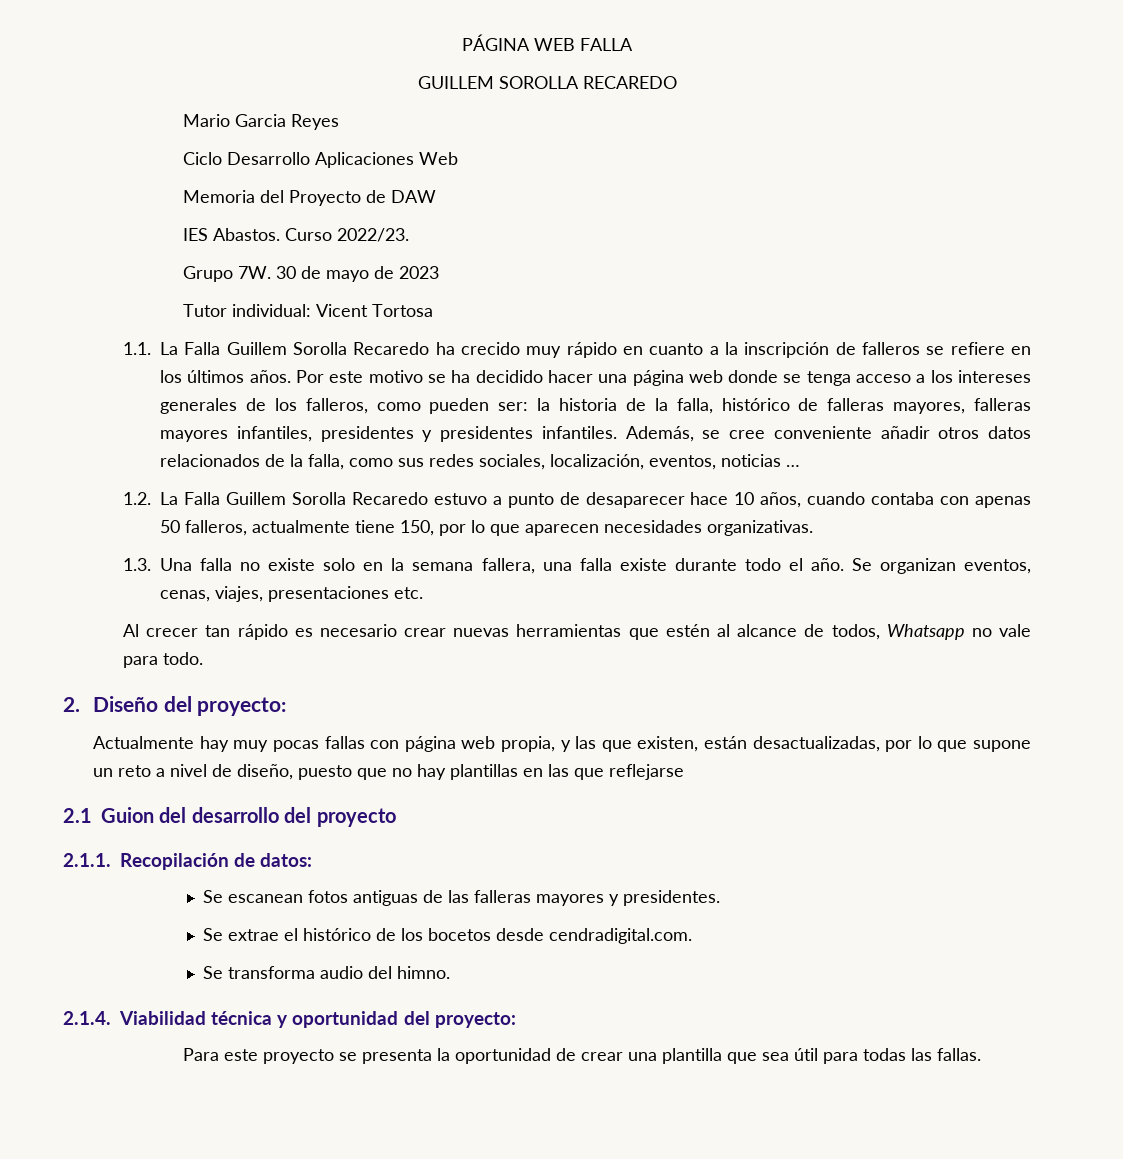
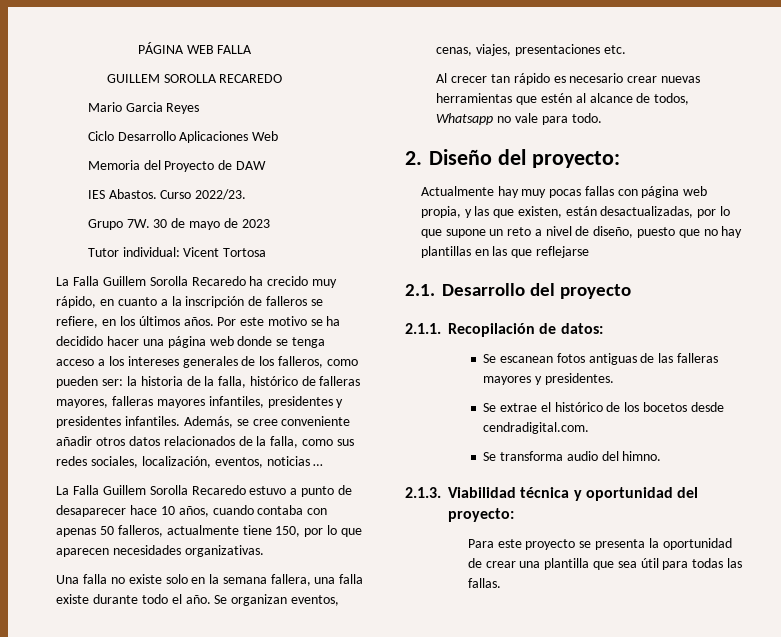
- 1.1. La Falla Guillem Sorolla Recaredo ha crecido muy rápido en cuanto a la inscripción de falleros se refiere en los últimos años.
+ La Falla Guillem Sorolla Recaredo ha crecido muy rápido, en cuanto a la inscripción de falleros se refiere, en los últimos años.
- 1.2. La Falla Guillem Sorolla Recaredo estuvo a punto de desaparecer hace 10 años, cuando contaba con apenas 50 falleros, actualmente tiene 150, por lo que aparecen necesidades organizativas.
+ La Falla Guillem Sorolla Recaredo estuvo a punto de desaparecer hace 10 años, cuando contaba con apenas 50 falleros, actualmente tiene 150, por lo que aparecen necesidades organizativas.
- 1.3. Una falla no existe solo en la semana fallera, una falla existe durante todo el año.
+ Una falla no existe solo en la semana fallera, una falla existe durante todo el año.
- 2.1 Guion del desarrollo del proyecto
+ 2.1. Desarrollo del proyecto
- 2.1.4. Viabilidad técnica y oportunidad del proyecto:
+ 2.1.3. Viabilidad técnica y oportunidad del proyecto:

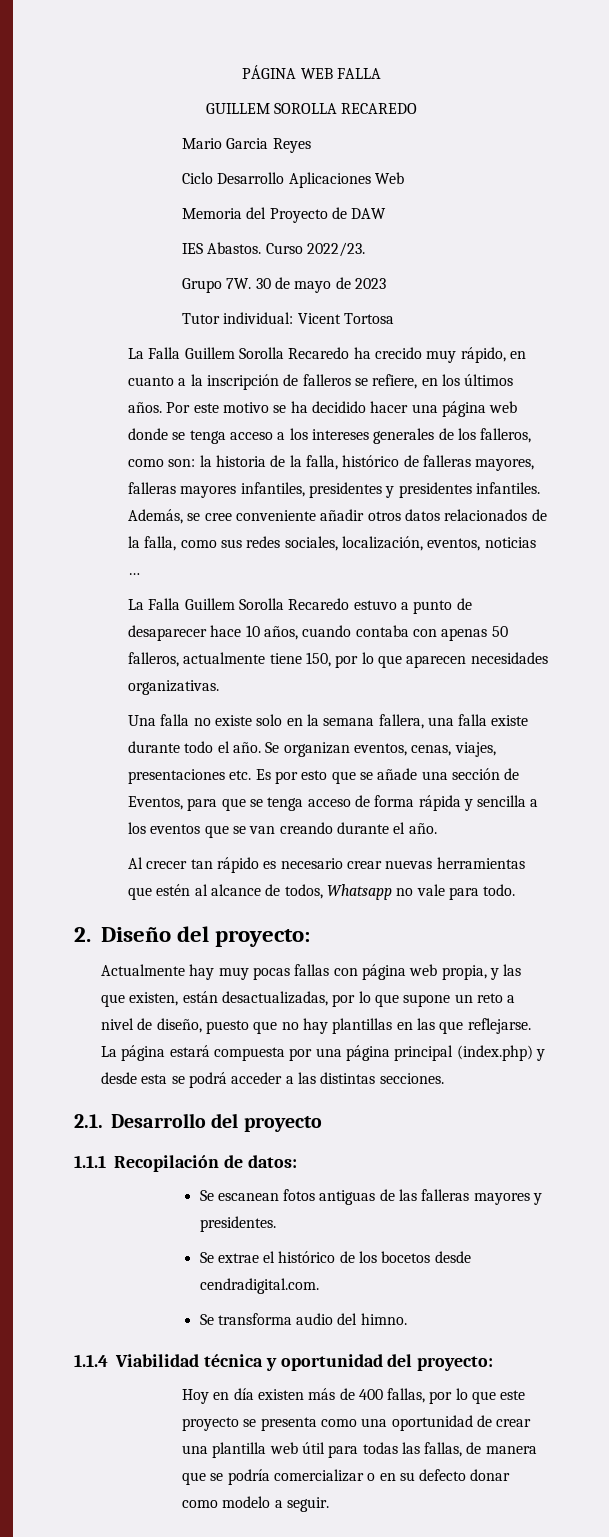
- Por este motivo se ha decidido hacer una página web donde se tenga acceso a los intereses generales de los falleros, como pueden ser: la historia de la falla, histórico de falleras mayores, falleras mayores infantiles, presidentes y presidentes infantiles.
+ Por este motivo se ha decidido hacer una página web donde se tenga acceso a los intereses generales de los falleros, como son: la historia de la falla, histórico de falleras mayores, falleras mayores infantiles, presidentes y presidentes infantiles.
- Se organizan eventos, cenas, viajes, presentaciones etc.
+ Se organizan eventos, cenas, viajes, presentaciones etc. Es por esto que se añade una sección de Eventos, para que se tenga acceso de forma rápida y sencilla a los eventos que se van creando durante el año.
- Actualmente hay muy pocas fallas con página web propia, y las que existen, están desactualizadas, por lo que supone un reto a nivel de diseño, puesto que no hay plantillas en las que reflejarse
+ Actualmente hay muy pocas fallas con página web propia, y las que existen, están desactualizadas, por lo que supone un reto a nivel de diseño, puesto que no hay plantillas en las que reflejarse. La página estará compuesta por una página principal (index.php) y desde esta se podrá acceder a las distintas secciones.
- 2.1.1. Recopilación de datos:
+ 1.1.1 Recopilación de datos:
- 2.1.3. Viabilidad técnica y oportunidad del proyecto:
+ 1.1.4 Viabilidad técnica y oportunidad del proyecto:
- Para este proyecto se presenta la oportunidad de crear una plantilla que sea útil para todas las fallas.
+ Hoy en día existen más de 400 fallas, por lo que este proyecto se presenta como una oportunidad de crear una plantilla web útil para todas las fallas, de manera que se podría comercializar o en su defecto donar como modelo a seguir.

